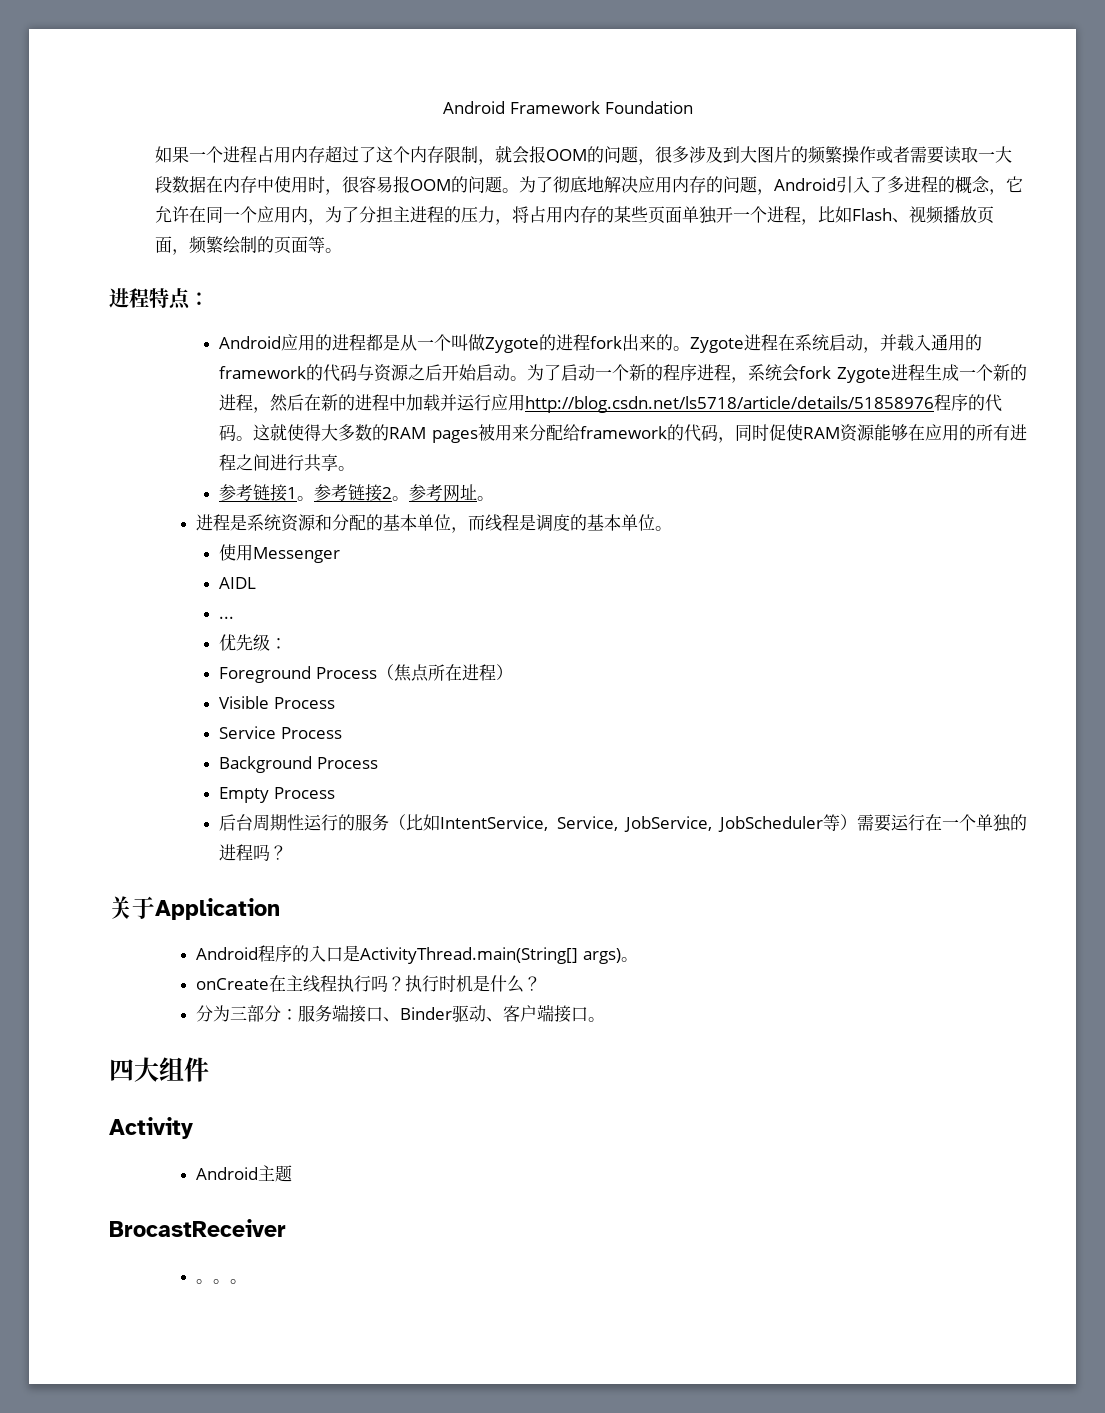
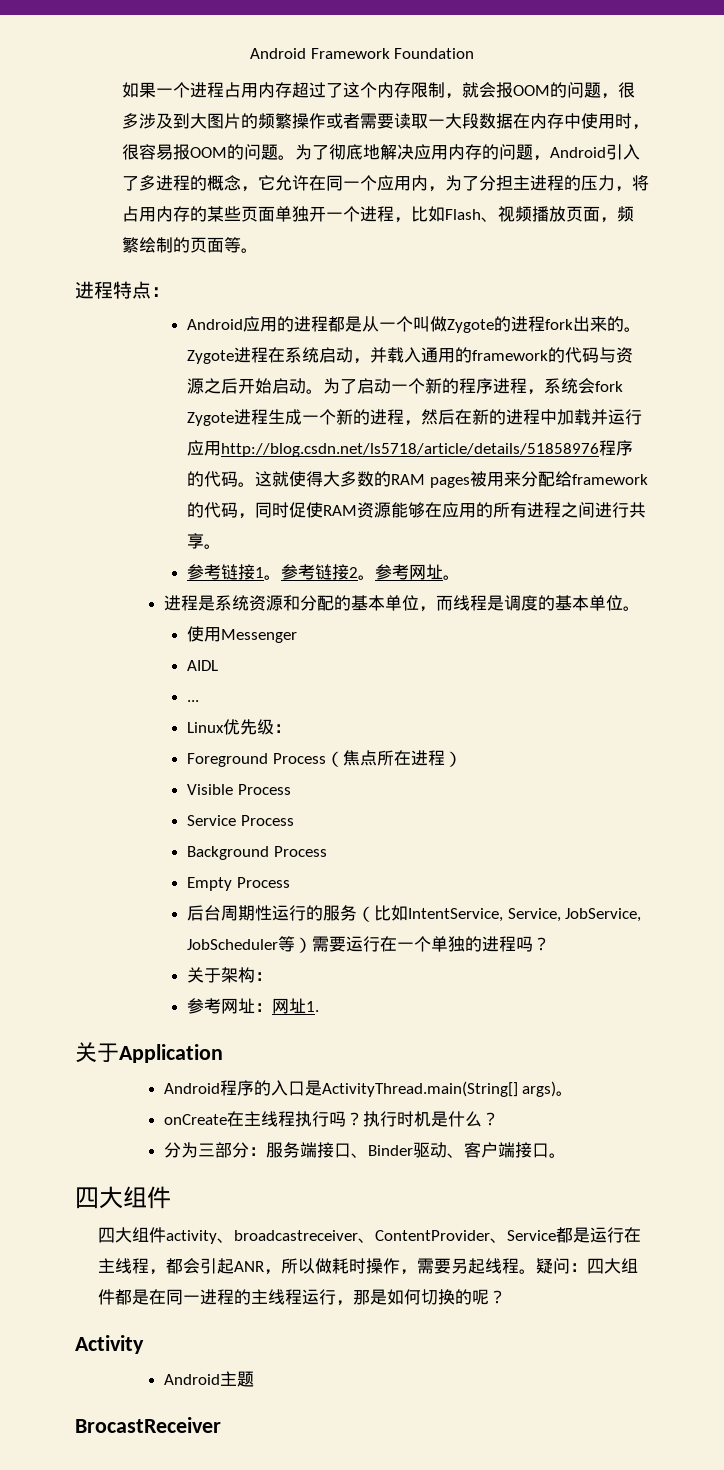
- 优先级：
+ Linux优先级：
+ 关于架构：
+ 参考网址：网址1.
+ 四大组件activity、broadcastreceiver、ContentProvider、Service都是运行在主线程，都会引起ANR，所以做耗时操作，需要另起线程。疑问：四大组件都是在同一进程的主线程运行，那是如何切换的呢？
- 。。。

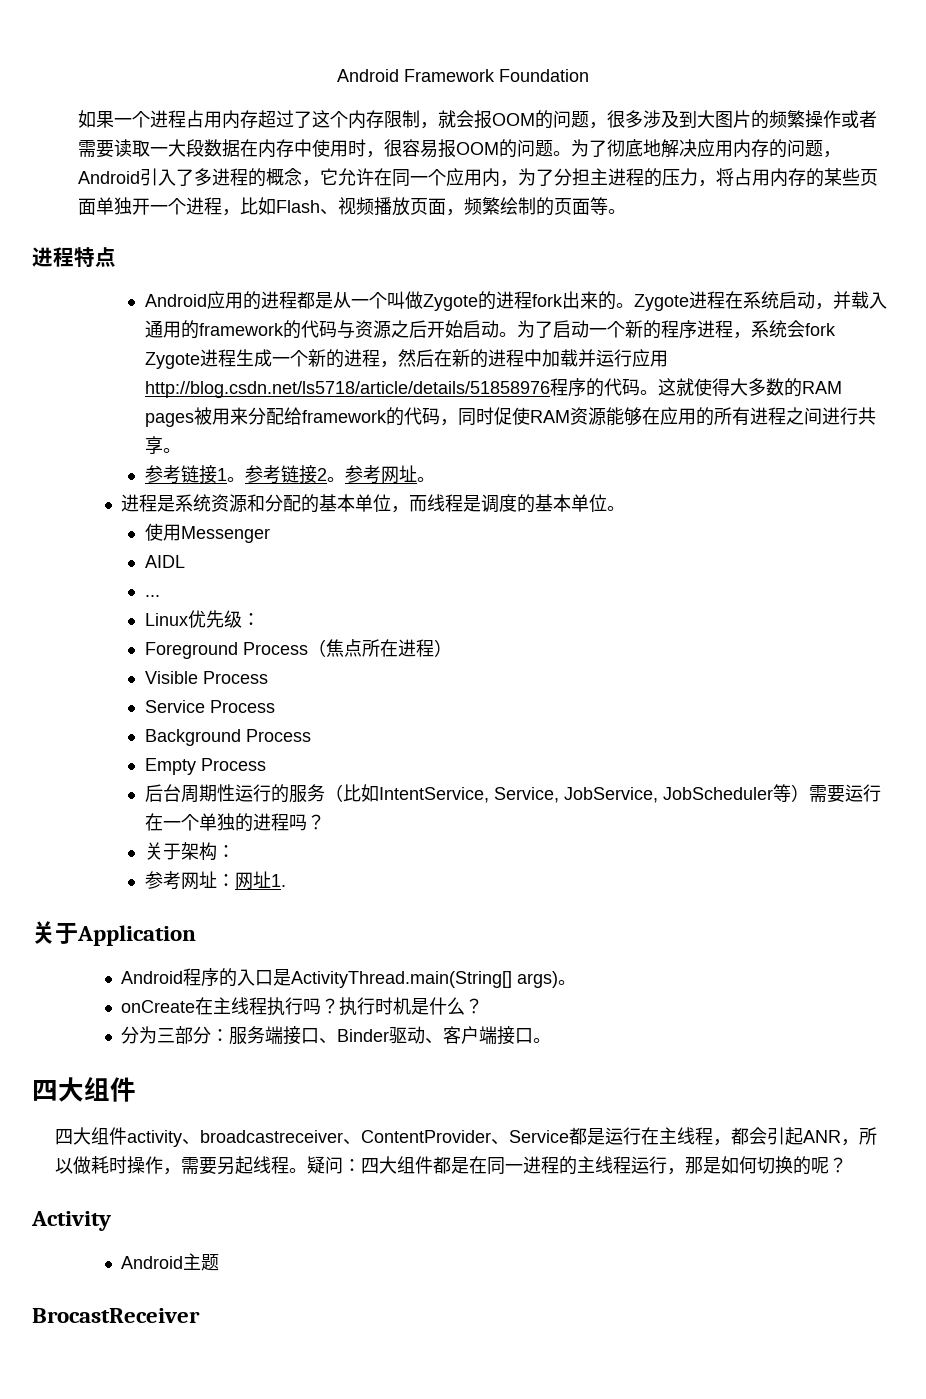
- 进程特点：
+ 进程特点

